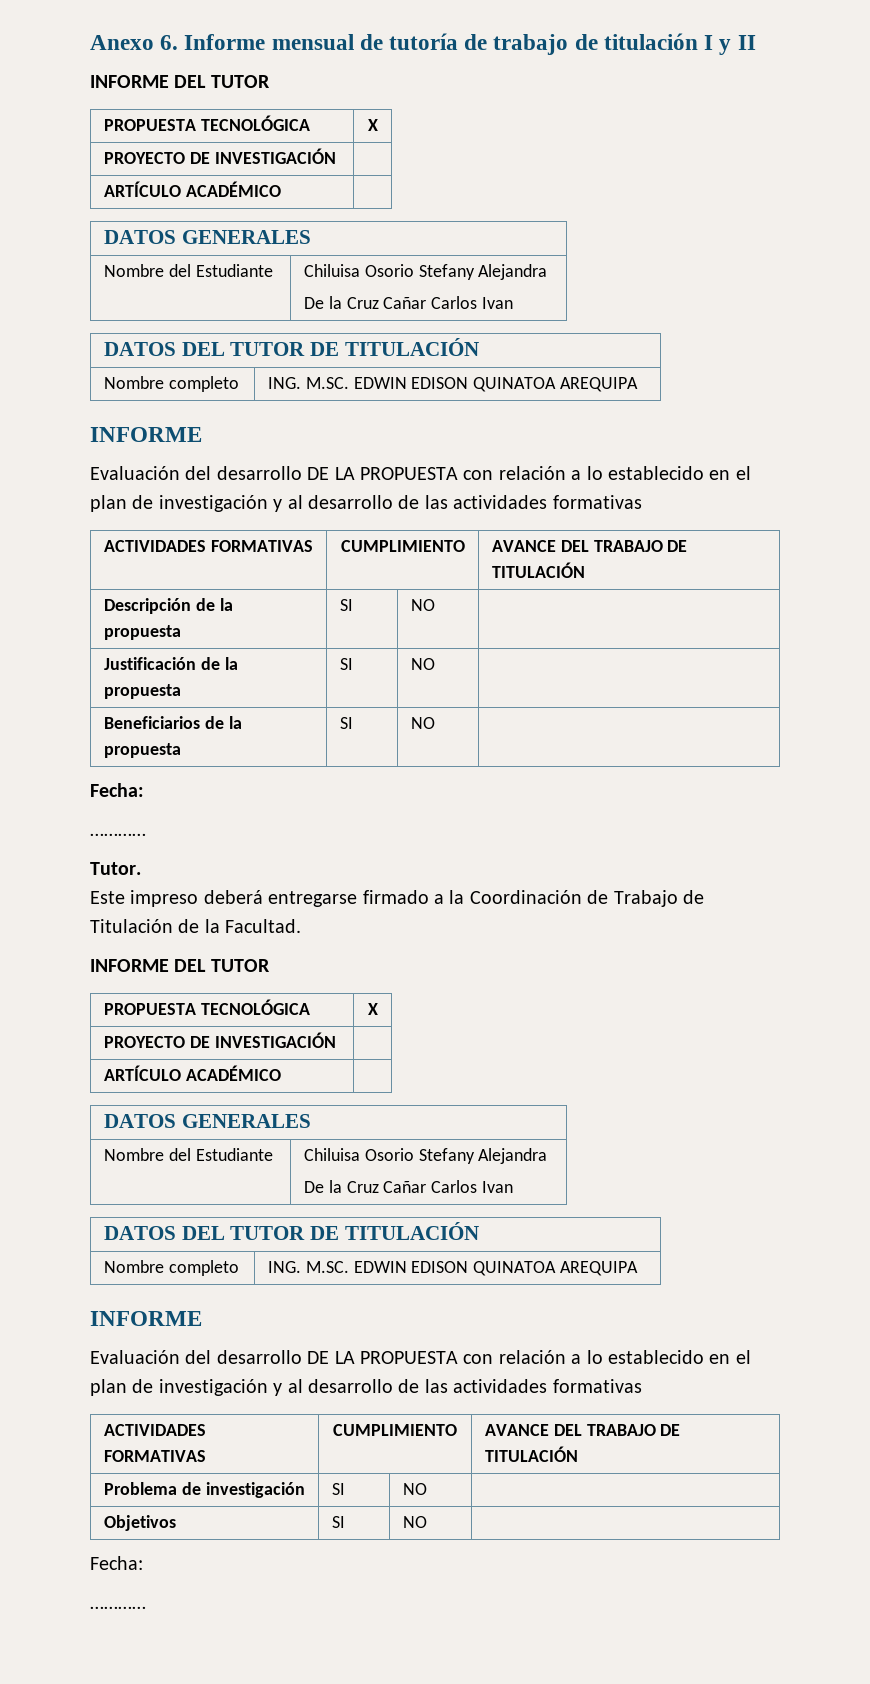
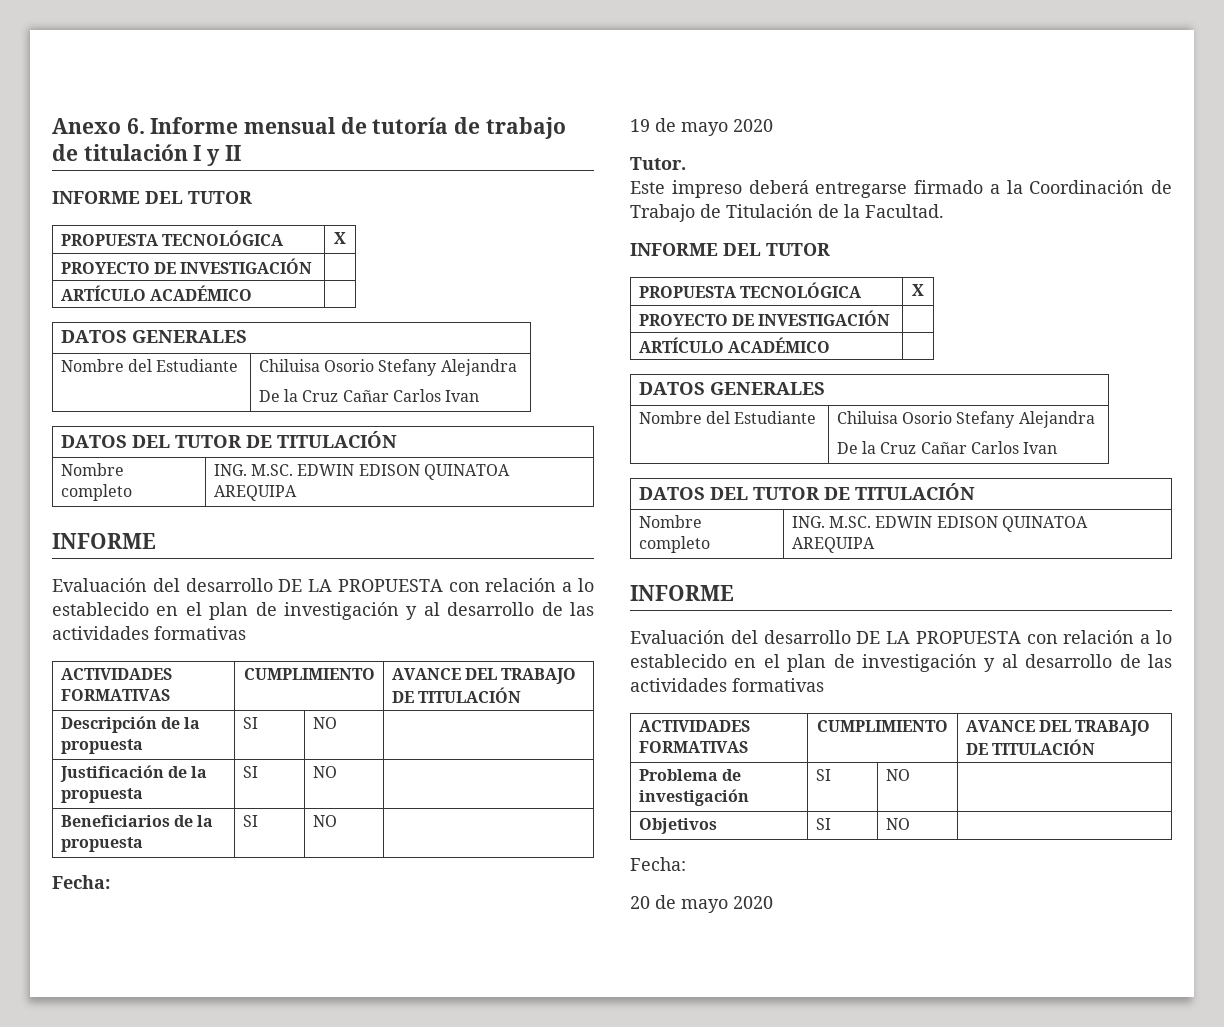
  Beneficiarios de la propuesta | SI | NO |
  Fecha:
- …………
+ 19 de mayo 2020
  Objetivos | SI | NO |
  Fecha:
- …………
+ 20 de mayo 2020

